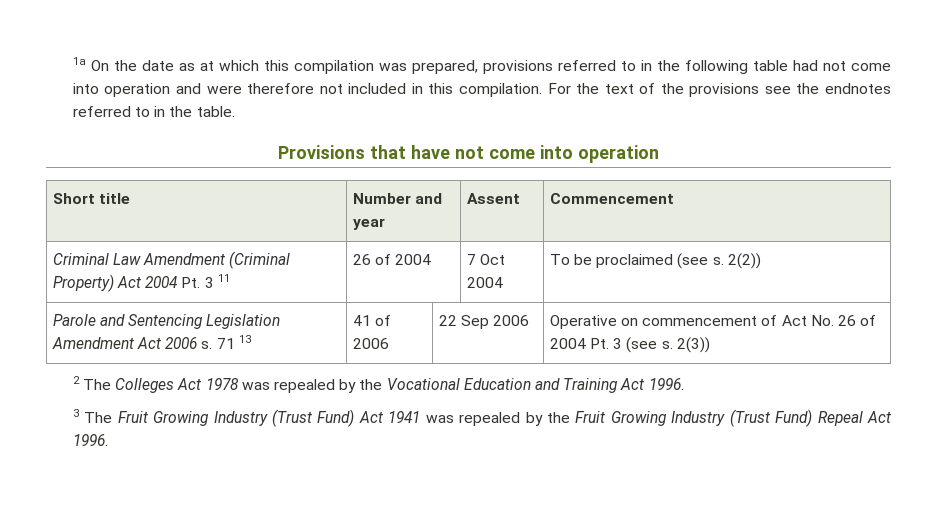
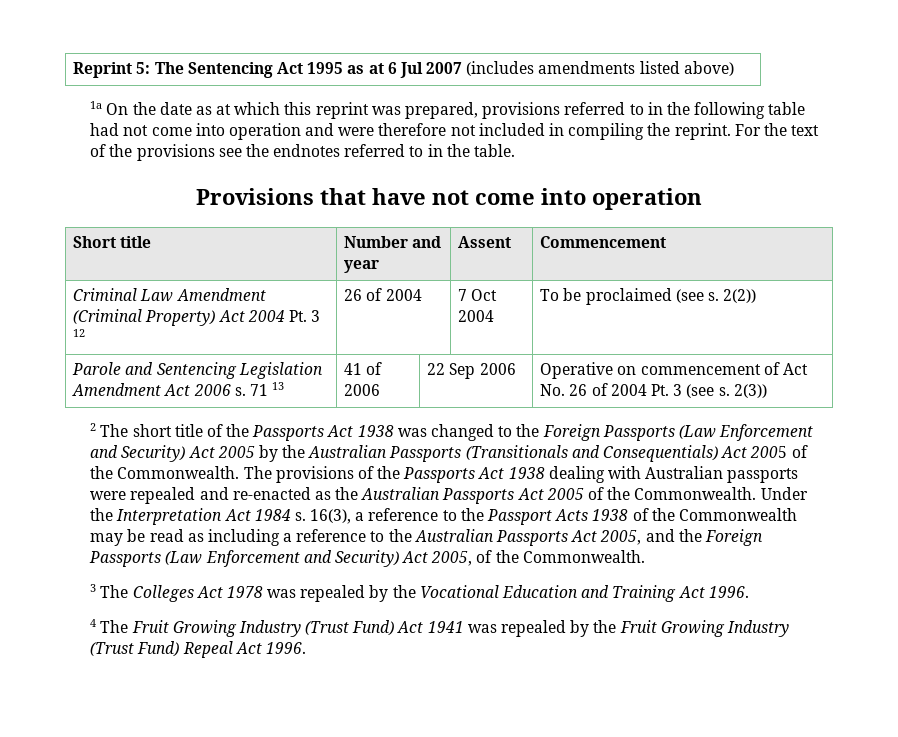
+ Reprint 5: The Sentencing Act 1995 as at 6 Jul 2007 (includes amendments listed above)
- 1a On the date as at which this compilation was prepared, provisions referred to in the following table had not come into operation and were therefore not included in this compilation.
+ 1a On the date as at which this reprint was prepared, provisions referred to in the following table had not come into operation and were therefore not included in compiling the reprint.
- Criminal Law Amendment (Criminal Property) Act 2004 Pt. 3 11 | 26 of 2004 | 7 Oct 2004 | To be proclaimed (see s. 2(2))
+ Criminal Law Amendment (Criminal Property) Act 2004 Pt. 3 12 | 26 of 2004 | 7 Oct 2004 | To be proclaimed (see s. 2(2))
- 2 The Colleges Act 1978 was repealed by the Vocational Education and Training Act 1996.
+ 2 The short title of the Passports Act 1938 was changed to the Foreign Passports (Law Enforcement and Security) Act 2005 by the Australian Passports (Transitionals and Consequentials) Act 2005 of the Commonwealth. The provisions of the Passports Act 1938 dealing with Australian passports were repealed and re-enacted as the Australian Passports Act 2005 of the Commonwealth. Under the Interpretation Act 1984 s. 16(3), a reference to the Passport Acts 1938 of the Commonwealth may be read as including a reference to the Australian Passports Act 2005, and the Foreign Passports (Law Enforcement and Security) Act 2005, of the Commonwealth.
+ 3 The Colleges Act 1978 was repealed by the Vocational Education and Training Act 1996.
- 3 The Fruit Growing Industry (Trust Fund) Act 1941 was repealed by the Fruit Growing Industry (Trust Fund) Repeal Act 1996.
+ 4 The Fruit Growing Industry (Trust Fund) Act 1941 was repealed by the Fruit Growing Industry (Trust Fund) Repeal Act 1996.

